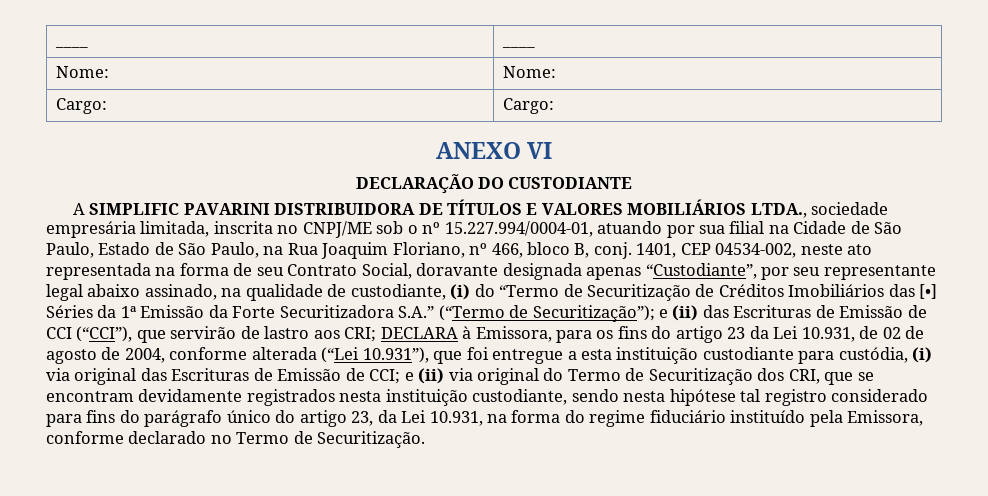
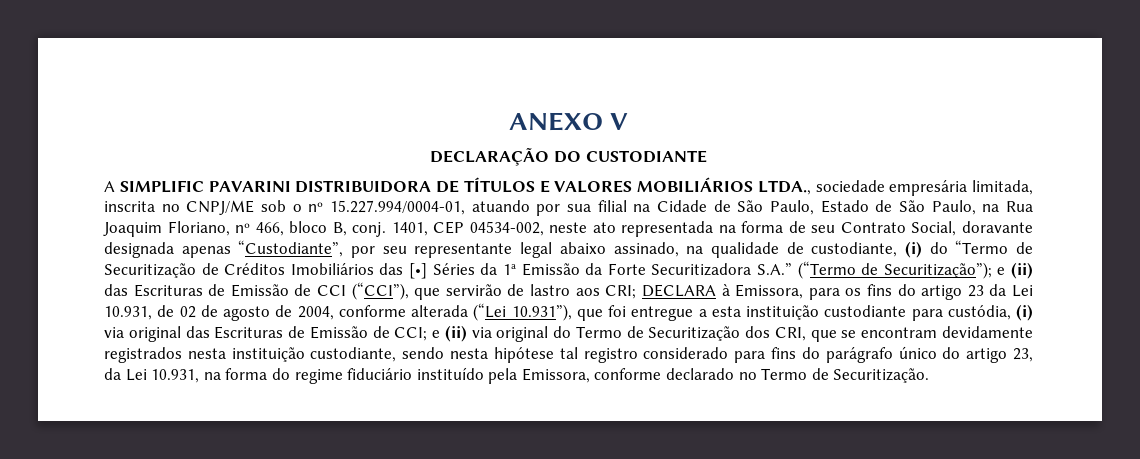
- ____ | ____
- Nome: | Nome:
- Cargo: | Cargo:
- ANEXO VI
+ ANEXO V

